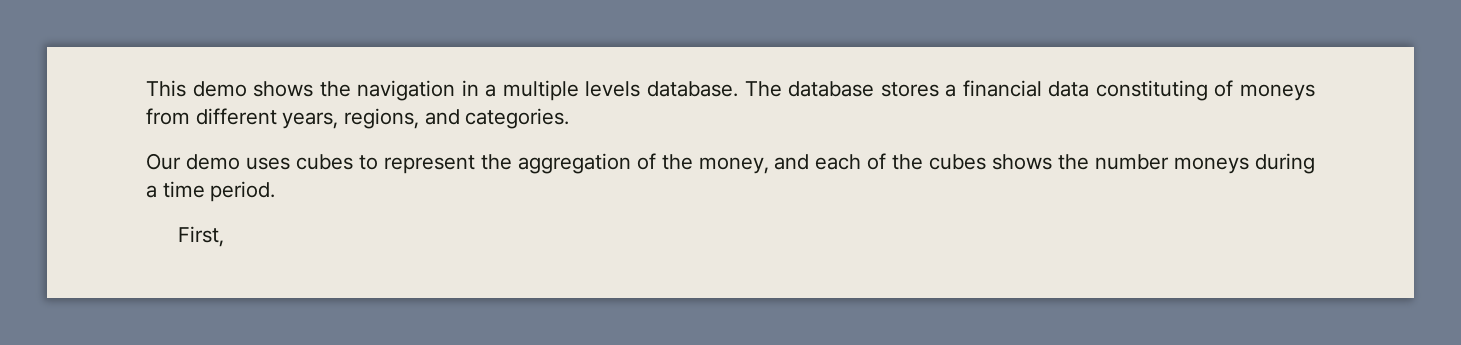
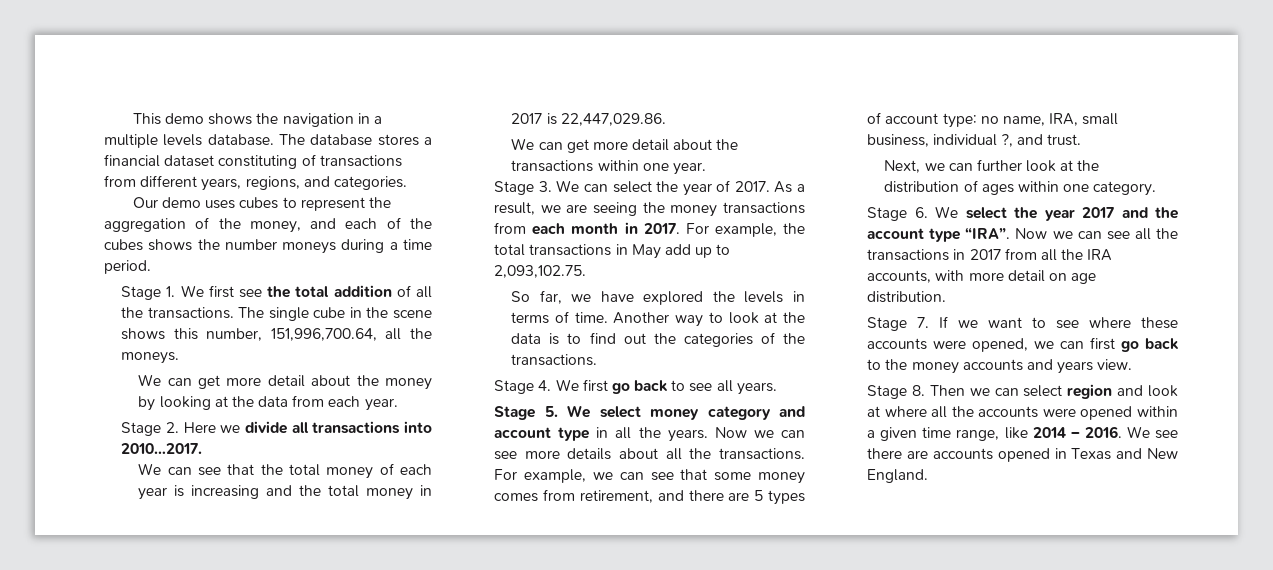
- The database stores a financial data constituting of moneys from different years, regions, and categories.
+ The database stores a financial dataset constituting of transactions from different years, regions, and categories.
- First,
+ Stage 1. We first see the total addition of all the transactions. The single cube in the scene shows this number, 151,996,700.64, all the moneys.
+ We can get more detail about the money by looking at the data from each year.
+ Stage 2. Here we divide all transactions into 2010…2017.
+ We can see that the total money of each year is increasing and the total money in 2017 is 22,447,029.86.
+ We can get more detail about the transactions within one year.
+ Stage 3. We can select the year of 2017. As a result, we are seeing the money transactions from each month in 2017. For example, the total transactions in May add up to 2,093,102.75.
+ So far, we have explored the levels in terms of time. Another way to look at the data is to find out the categories of the transactions.
+ Stage 4. We first go back to see all years.
+ Stage 5. We select money category and account type in all the years. Now we can see more details about all the transactions. For example, we can see that some money comes from retirement, and there are 5 types of account type: no name, IRA, small business, individual ?, and trust.
+ Next, we can further look at the distribution of ages within one category.
+ Stage 6. We select the year 2017 and the account type “IRA”. Now we can see all the transactions in 2017 from all the IRA accounts, with more detail on age distribution.
+ Stage 7. If we want to see where these accounts were opened, we can first go back to the money accounts and years view.
+ Stage 8. Then we can select region and look at where all the accounts were opened within a given time range, like 2014 – 2016. We see there are accounts opened in Texas and New England.

